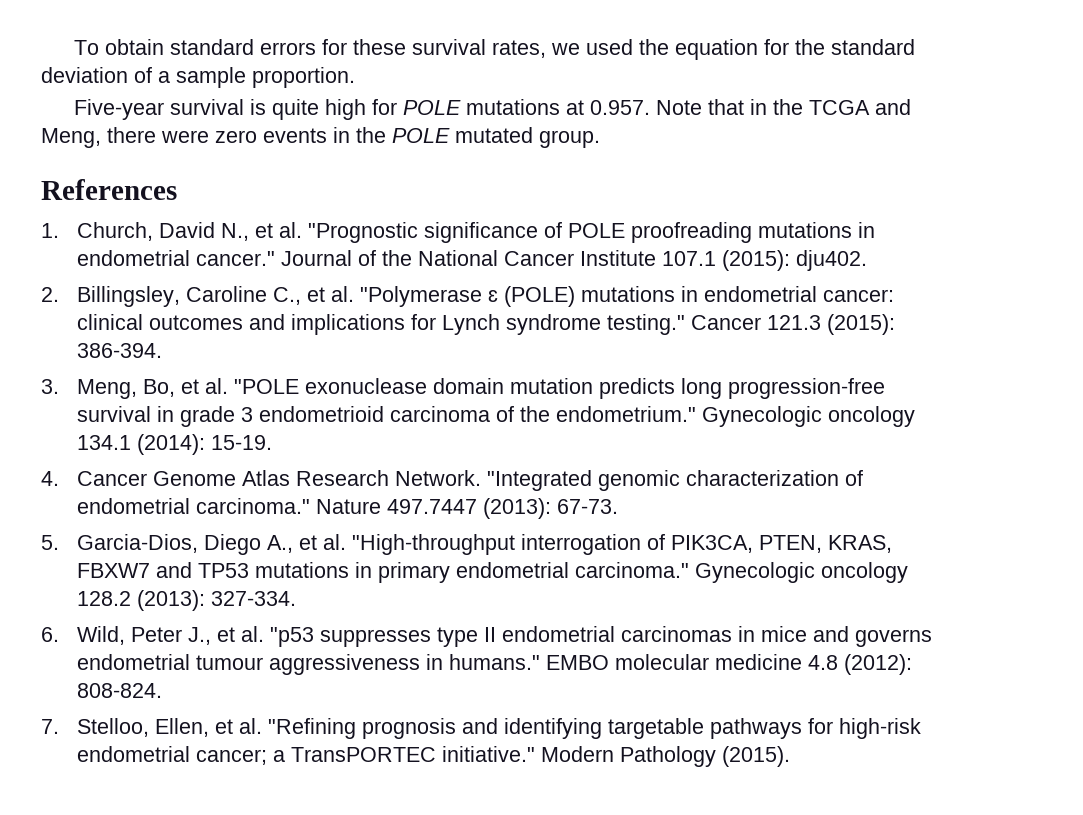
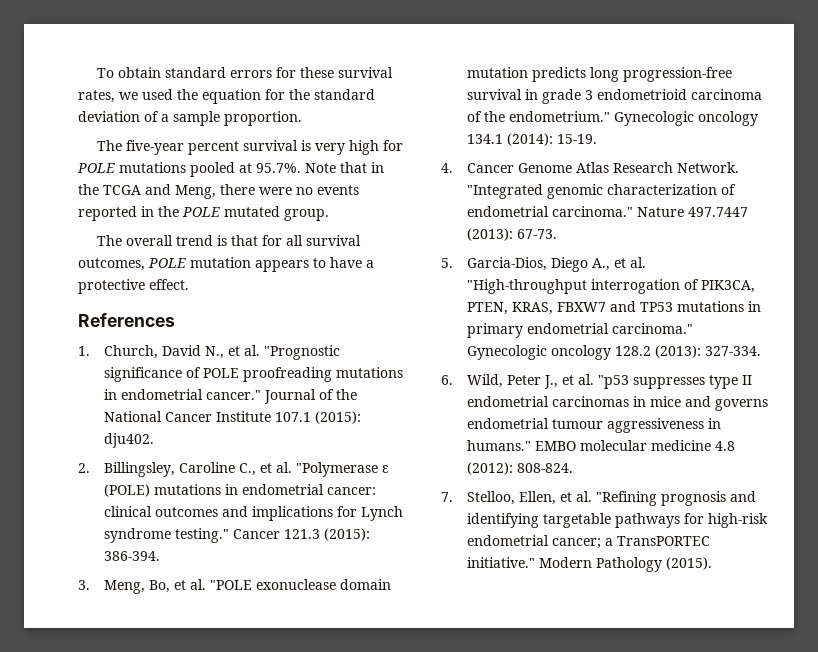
- Five-year survival is quite high for POLE mutations at 0.957. Note that in the TCGA and Meng, there were zero events in the POLE mutated group.
+ The five-year percent survival is very high for POLE mutations pooled at 95.7%. Note that in the TCGA and Meng, there were no events reported in the POLE mutated group.
+ The overall trend is that for all survival outcomes, POLE mutation appears to have a protective effect.

